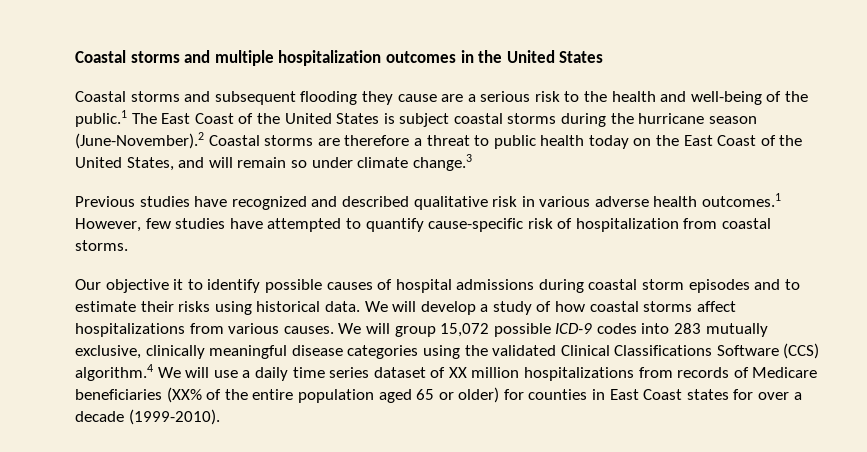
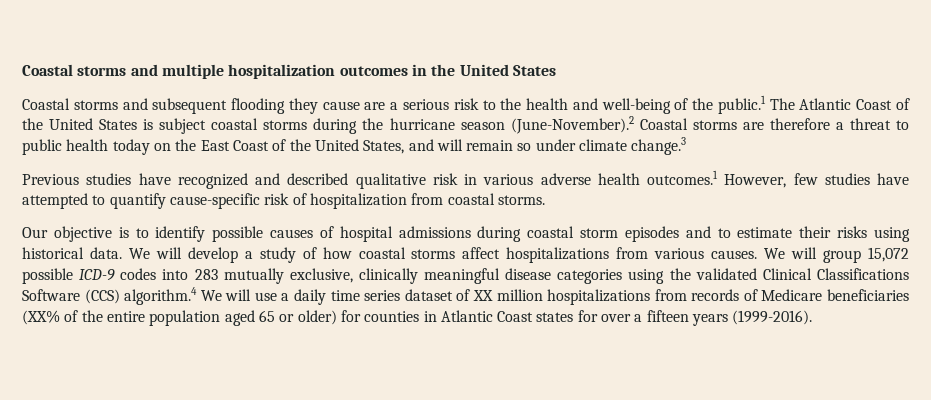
- Coastal storms and subsequent flooding they cause are a serious risk to the health and well-being of the public.1 The East Coast of the United States is subject coastal storms during the hurricane season (June-November).2 Coastal storms are therefore a threat to public health today on the East Coast of the United States, and will remain so under climate change.3
+ Coastal storms and subsequent flooding they cause are a serious risk to the health and well-being of the public.1 The Atlantic Coast of the United States is subject coastal storms during the hurricane season (June-November).2 Coastal storms are therefore a threat to public health today on the East Coast of the United States, and will remain so under climate change.3
- Our objective it to identify possible causes of hospital admissions during coastal storm episodes and to estimate their risks using historical data.
+ Our objective is to identify possible causes of hospital admissions during coastal storm episodes and to estimate their risks using historical data.
- We will group 15,072 possible ICD-9 codes into 283 mutually exclusive, clinically meaningful disease categories using the validated Clinical Classifications Software (CCS) algorithm.4 We will use a daily time series dataset of XX million hospitalizations from records of Medicare beneficiaries (XX% of the entire population aged 65 or older) for counties in East Coast states for over a decade (1999-2010).
+ We will group 15,072 possible ICD-9 codes into 283 mutually exclusive, clinically meaningful disease categories using the validated Clinical Classifications Software (CCS) algorithm.4 We will use a daily time series dataset of XX million hospitalizations from records of Medicare beneficiaries (XX% of the entire population aged 65 or older) for counties in Atlantic Coast states for over a fifteen years (1999-2016).

